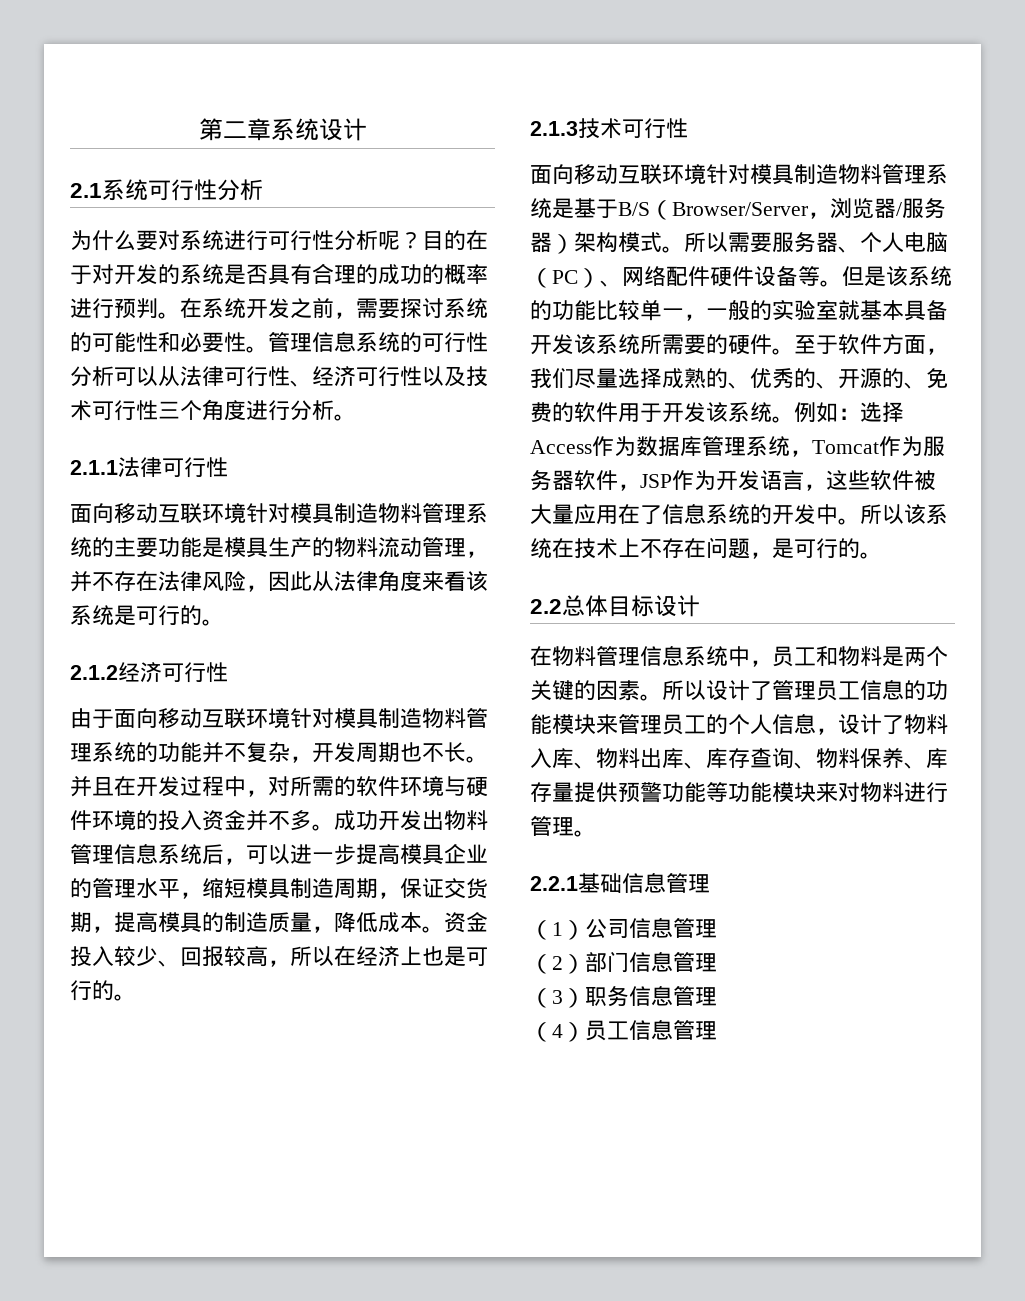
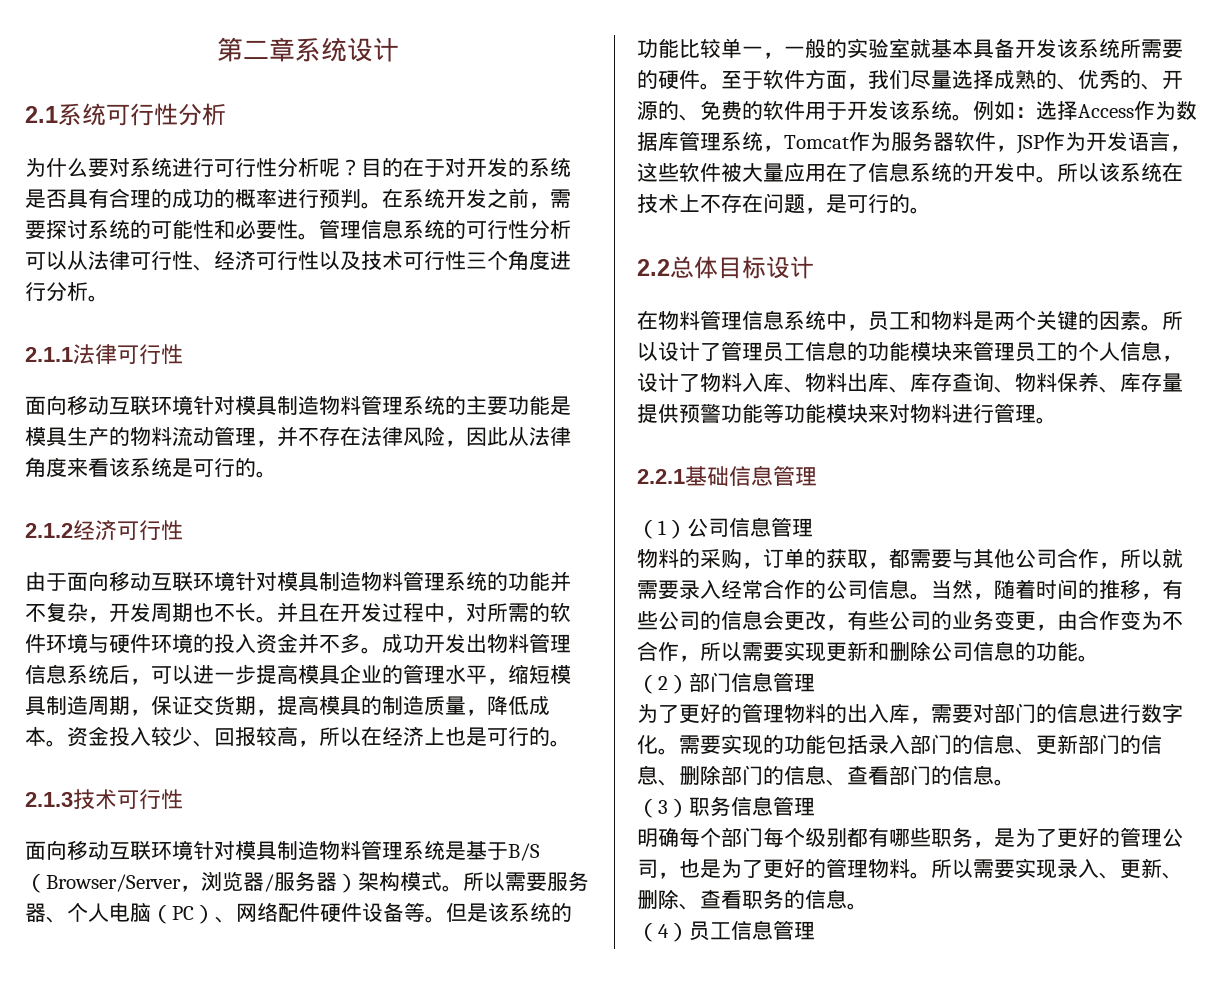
+ 物料的采购，订单的获取，都需要与其他公司合作，所以就需要录入经常合作的公司信息。当然，随着时间的推移，有些公司的信息会更改，有些公司的业务变更，由合作变为不合作，所以需要实现更新和删除公司信息的功能。
+ 为了更好的管理物料的出入库，需要对部门的信息进行数字化。需要实现的功能包括录入部门的信息、更新部门的信息、删除部门的信息、查看部门的信息。
+ 明确每个部门每个级别都有哪些职务，是为了更好的管理公司，也是为了更好的管理物料。所以需要实现录入、更新、删除、查看职务的信息。

